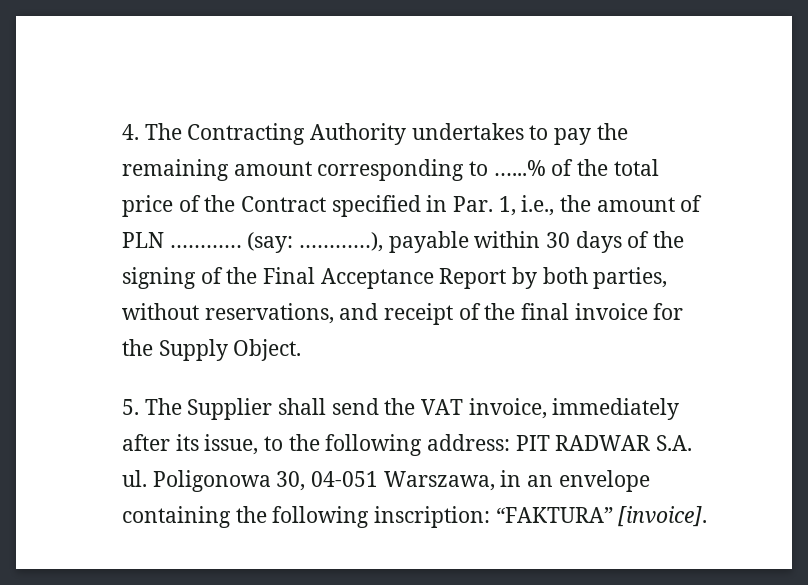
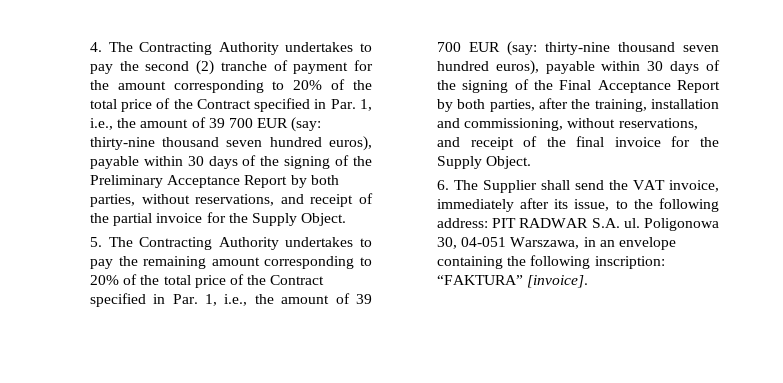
- 4. The Contracting Authority undertakes to pay the remaining amount corresponding to …...% of the total price of the Contract specified in Par. 1, i.e., the amount of PLN ………… (say: …………), payable within 30 days of the signing of the Final Acceptance Report by both parties, without reservations, and receipt of the final invoice for the Supply Object.
+ 4. The Contracting Authority undertakes to pay the second (2) tranche of payment for the amount corresponding to 20% of the total price of the Contract specified in Par. 1, i.e., the amount of 39 700 EUR (say: thirty-nine thousand seven hundred euros), payable within 30 days of the signing of the Preliminary Acceptance Report by both parties, without reservations, and receipt of the partial invoice for the Supply Object.
+ 5. The Contracting Authority undertakes to pay the remaining amount corresponding to 20% of the total price of the Contract specified in Par. 1, i.e., the amount of 39 700 EUR (say: thirty-nine thousand seven hundred euros), payable within 30 days of the signing of the Final Acceptance Report by both parties, after the training, installation and commissioning, without reservations, and receipt of the final invoice for the Supply Object.
- 5. The Supplier shall send the VAT invoice, immediately after its issue, to the following address: PIT RADWAR S.A. ul.
+ 6. The Supplier shall send the VAT invoice, immediately after its issue, to the following address: PIT RADWAR S.A. ul.

